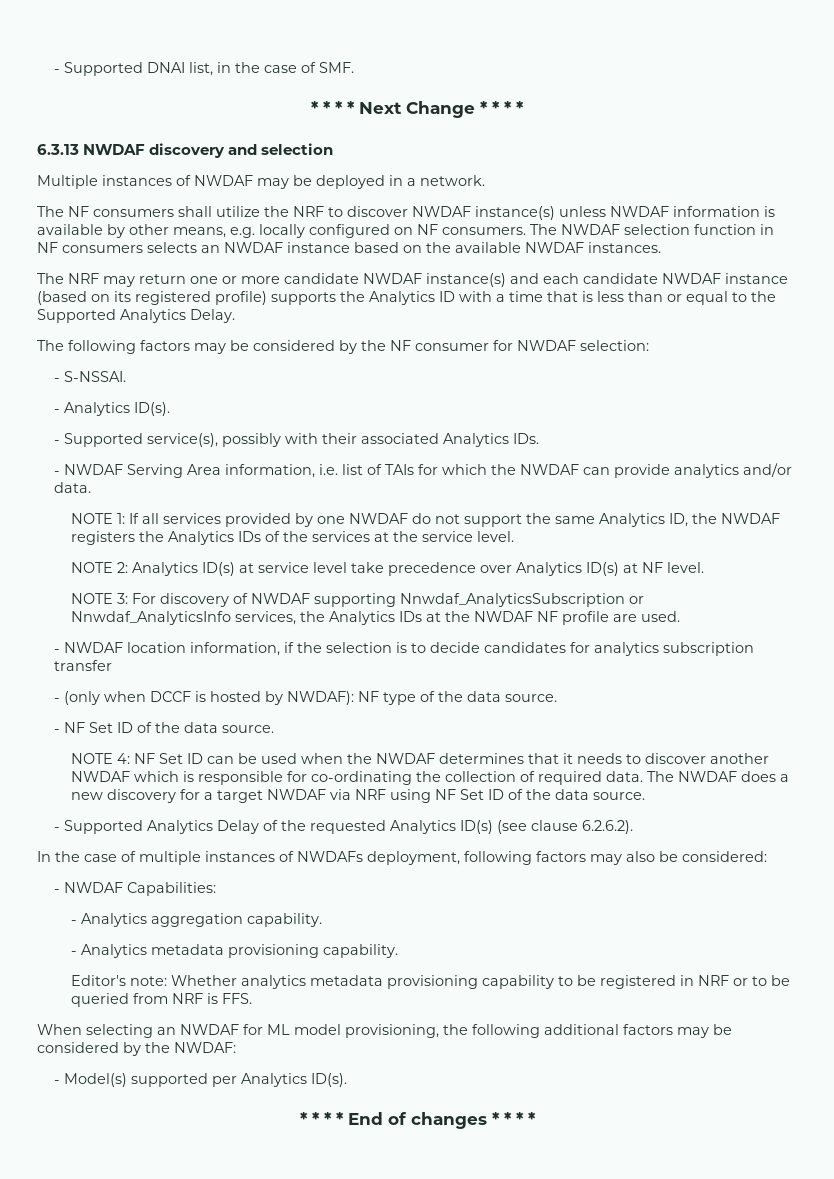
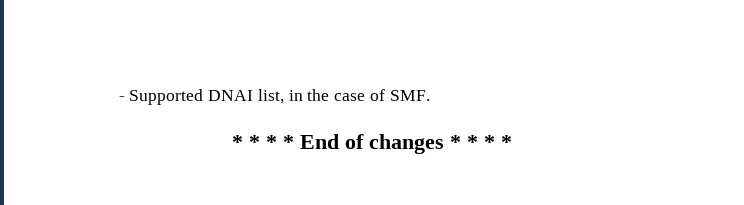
- * * * * Next Change * * * *
- 6.3.13 NWDAF discovery and selection
- Multiple instances of NWDAF may be deployed in a network.
- The NF consumers shall utilize the NRF to discover NWDAF instance(s) unless NWDAF information is available by other means, e.g. locally configured on NF consumers. The NWDAF selection function in NF consumers selects an NWDAF instance based on the available NWDAF instances.
- The NRF may return one or more candidate NWDAF instance(s) and each candidate NWDAF instance (based on its registered profile) supports the Analytics ID with a time that is less than or equal to the Supported Analytics Delay.
- The following factors may be considered by the NF consumer for NWDAF selection:
- - S-NSSAI.
- - Analytics ID(s).
- - Supported service(s), possibly with their associated Analytics IDs.
- - NWDAF Serving Area information, i.e. list of TAIs for which the NWDAF can provide analytics and/or data.
- NOTE 1: If all services provided by one NWDAF do not support the same Analytics ID, the NWDAF registers the Analytics IDs of the services at the service level.
- NOTE 2: Analytics ID(s) at service level take precedence over Analytics ID(s) at NF level.
- NOTE 3: For discovery of NWDAF supporting Nnwdaf_AnalyticsSubscription or Nnwdaf_AnalyticsInfo services, the Analytics IDs at the NWDAF NF profile are used.
- - NWDAF location information, if the selection is to decide candidates for analytics subscription transfer
- - (only when DCCF is hosted by NWDAF): NF type of the data source.
- - NF Set ID of the data source.
- NOTE 4: NF Set ID can be used when the NWDAF determines that it needs to discover another NWDAF which is responsible for co-ordinating the collection of required data. The NWDAF does a new discovery for a target NWDAF via NRF using NF Set ID of the data source.
- - Supported Analytics Delay of the requested Analytics ID(s) (see clause 6.2.6.2).
- In the case of multiple instances of NWDAFs deployment, following factors may also be considered:
- - NWDAF Capabilities:
- - Analytics aggregation capability.
- - Analytics metadata provisioning capability.
- Editor's note: Whether analytics metadata provisioning capability to be registered in NRF or to be queried from NRF is FFS.
- When selecting an NWDAF for ML model provisioning, the following additional factors may be considered by the NWDAF:
- - Model(s) supported per Analytics ID(s).

